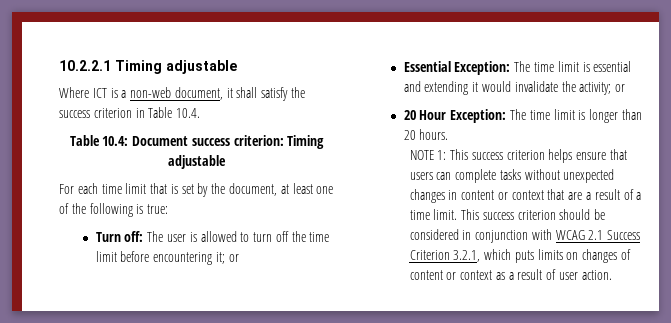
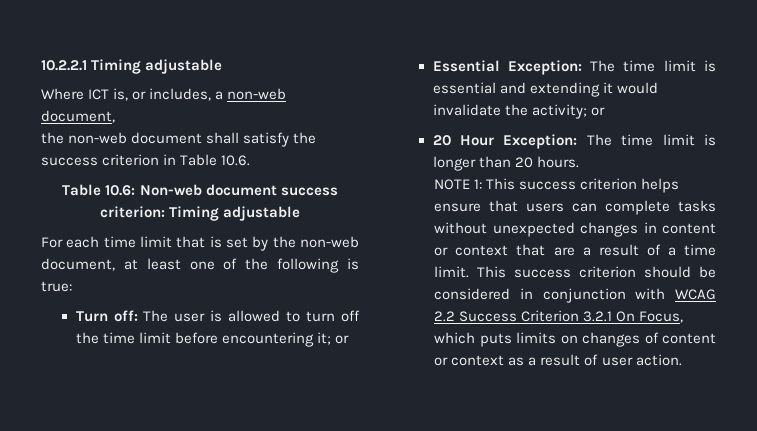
- Where ICT is a non-web document, it shall satisfy the success criterion in Table 10.4.
- Table 10.4: Document success criterion: Timing adjustable
+ Where ICT is, or includes, a non-web document,
+ the non-web document shall satisfy the success criterion in Table 10.6.
+ Table 10.6: Non-web document success criterion: Timing adjustable
- For each time limit that is set by the document, at least one of the following is true:
+ For each time limit that is set by the non-web document, at least one of the following is true:
- This success criterion should be considered in conjunction with WCAG 2.1 Success Criterion 3.2.1, which puts limits on changes of content or context as a result of user action.
+ This success criterion should be considered in conjunction with WCAG 2.2 Success Criterion 3.2.1 On Focus, which puts limits on changes of content or context as a result of user action.

